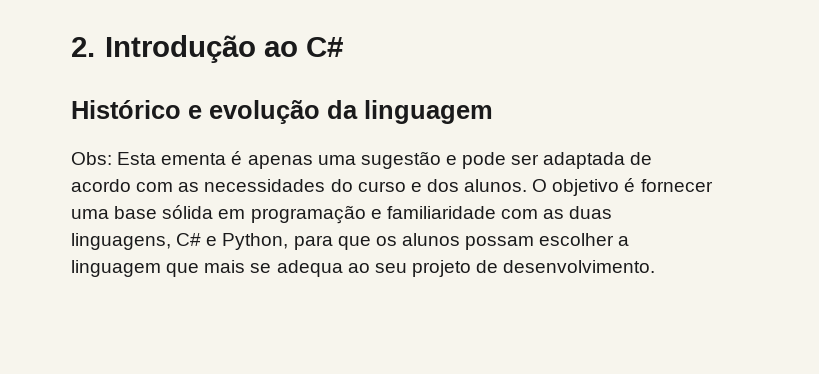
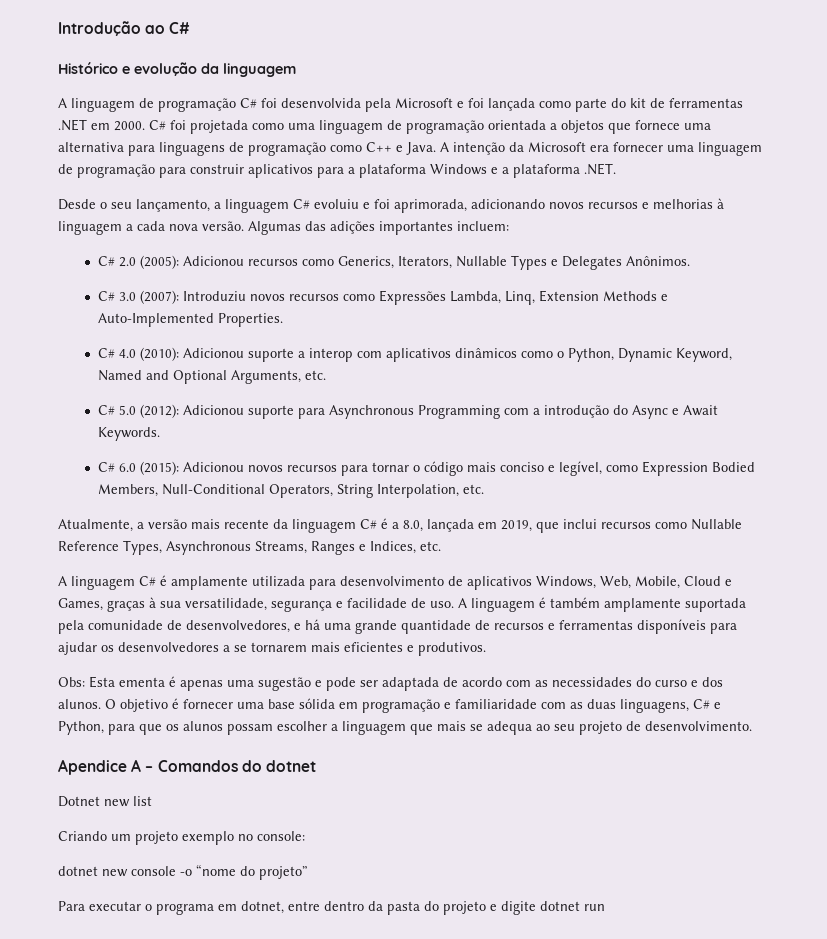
- 2. Introdução ao C#
+ Introdução ao C#
+ A linguagem de programação C# foi desenvolvida pela Microsoft e foi lançada como parte do kit de ferramentas .NET em 2000. C# foi projetada como uma linguagem de programação orientada a objetos que fornece uma alternativa para linguagens de programação como C++ e Java. A intenção da Microsoft era fornecer uma linguagem de programação para construir aplicativos para a plataforma Windows e a plataforma .NET.
+ Desde o seu lançamento, a linguagem C# evoluiu e foi aprimorada, adicionando novos recursos e melhorias à linguagem a cada nova versão. Algumas das adições importantes incluem:
+ C# 2.0 (2005): Adicionou recursos como Generics, Iterators, Nullable Types e Delegates Anônimos.
+ C# 3.0 (2007): Introduziu novos recursos como Expressões Lambda, Linq, Extension Methods e Auto-Implemented Properties.
+ C# 4.0 (2010): Adicionou suporte a interop com aplicativos dinâmicos como o Python, Dynamic Keyword, Named and Optional Arguments, etc.
+ C# 5.0 (2012): Adicionou suporte para Asynchronous Programming com a introdução do Async e Await Keywords.
+ C# 6.0 (2015): Adicionou novos recursos para tornar o código mais conciso e legível, como Expression Bodied Members, Null-Conditional Operators, String Interpolation, etc.
+ Atualmente, a versão mais recente da linguagem C# é a 8.0, lançada em 2019, que inclui recursos como Nullable Reference Types, Asynchronous Streams, Ranges e Indices, etc.
+ A linguagem C# é amplamente utilizada para desenvolvimento de aplicativos Windows, Web, Mobile, Cloud e Games, graças à sua versatilidade, segurança e facilidade de uso. A linguagem é também amplamente suportada pela comunidade de desenvolvedores, e há uma grande quantidade de recursos e ferramentas disponíveis para ajudar os desenvolvedores a se tornarem mais eficientes e produtivos.
+ Apendice A – Comandos do dotnet
+ Dotnet new list
+ Criando um projeto exemplo no console:
+ dotnet new console -o “nome do projeto”
+ Para executar o programa em dotnet, entre dentro da pasta do projeto e digite dotnet run

